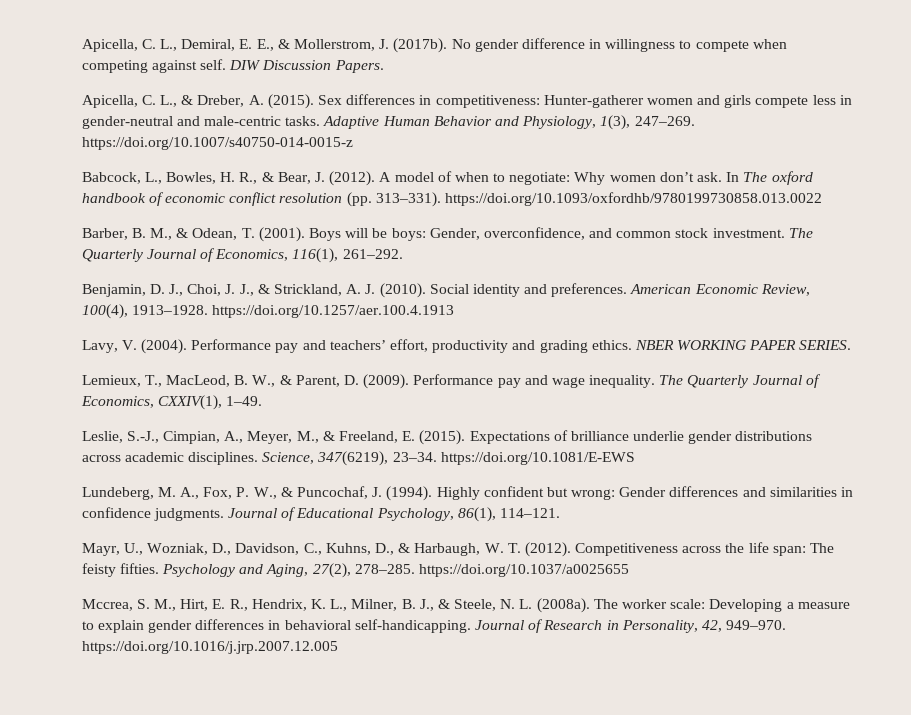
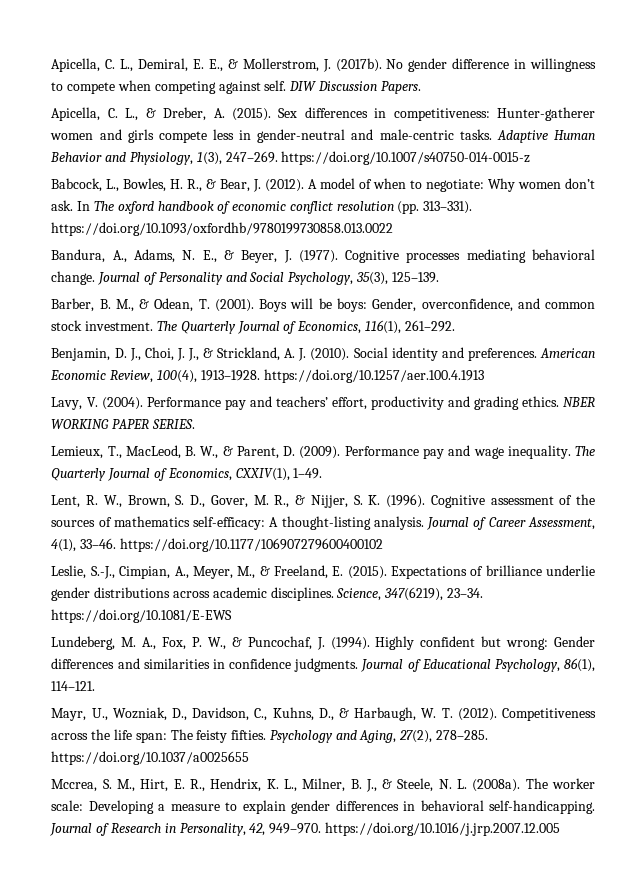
+ Bandura, A., Adams, N. E., & Beyer, J. (1977). Cognitive processes mediating behavioral change. Journal of Personality and Social Psychology, 35(3), 125–139.
+ Lent, R. W., Brown, S. D., Gover, M. R., & Nijjer, S. K. (1996). Cognitive assessment of the sources of mathematics self-efficacy: A thought-listing analysis. Journal of Career Assessment, 4(1), 33–46. https://doi.org/10.1177/106907279600400102

